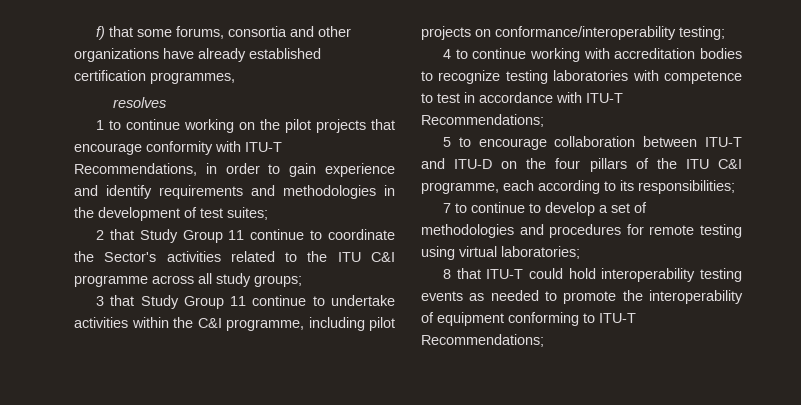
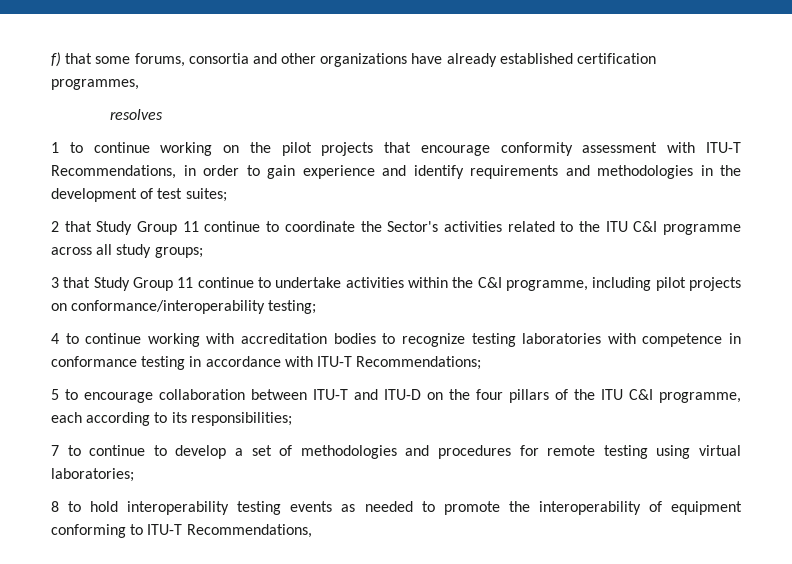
- 1 to continue working on the pilot projects that encourage conformity with ITU-T Recommendations, in order to gain experience and identify requirements and methodologies in the development of test suites;
+ 1 to continue working on the pilot projects that encourage conformity assessment with ITU-T Recommendations, in order to gain experience and identify requirements and methodologies in the development of test suites;
- 4 to continue working with accreditation bodies to recognize testing laboratories with competence to test in accordance with ITU-T Recommendations;
+ 4 to continue working with accreditation bodies to recognize testing laboratories with competence in conformance testing in accordance with ITU-T Recommendations;
- 8 that ITU-T could hold interoperability testing events as needed to promote the interoperability of equipment conforming to ITU-T Recommendations;
+ 8 to hold interoperability testing events as needed to promote the interoperability of equipment conforming to ITU-T Recommendations,

